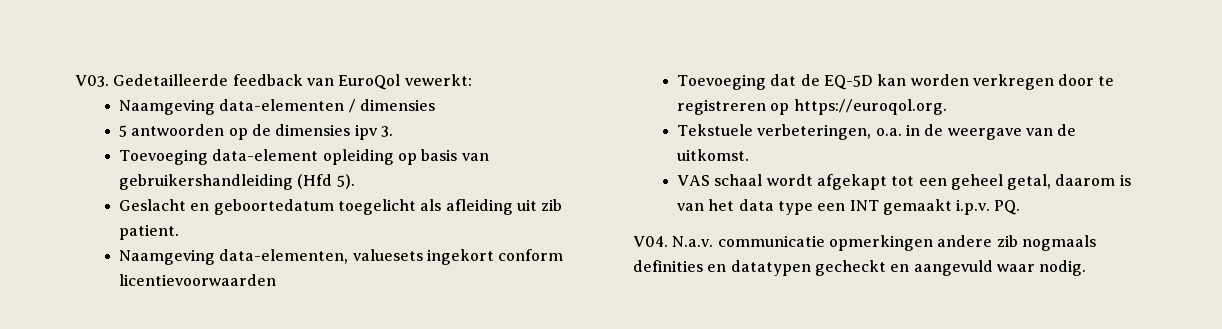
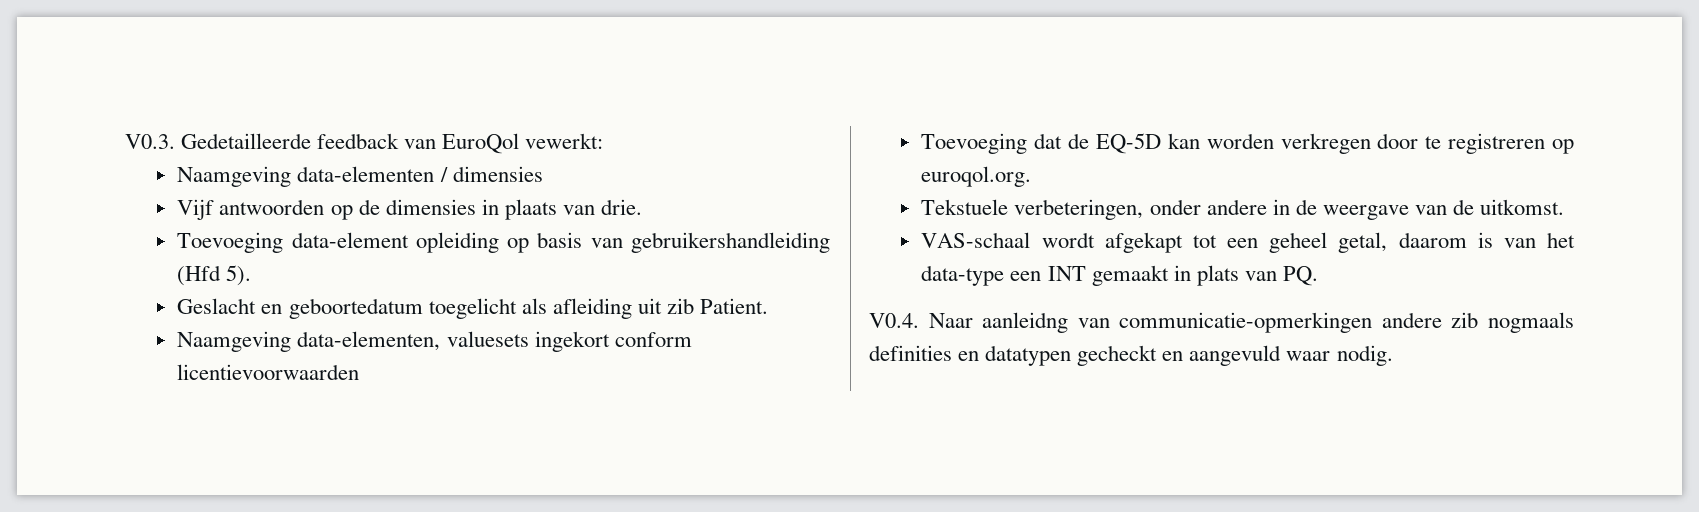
- V03. Gedetailleerde feedback van EuroQol vewerkt:
+ V0.3. Gedetailleerde feedback van EuroQol vewerkt:
- 5 antwoorden op de dimensies ipv 3.
+ Vijf antwoorden op de dimensies in plaats van drie.
- Geslacht en geboortedatum toegelicht als afleiding uit zib patient.
+ Geslacht en geboortedatum toegelicht als afleiding uit zib Patient.
- Toevoeging dat de EQ-5D kan worden verkregen door te registreren op https://euroqol.org.
+ Toevoeging dat de EQ-5D kan worden verkregen door te registreren op euroqol.org.
- Tekstuele verbeteringen, o.a. in de weergave van de uitkomst.
+ Tekstuele verbeteringen, onder andere in de weergave van de uitkomst.
- VAS schaal wordt afgekapt tot een geheel getal, daarom is van het data type een INT gemaakt i.p.v. PQ.
- V04. N.a.v. communicatie opmerkingen andere zib nogmaals definities en datatypen gecheckt en aangevuld waar nodig.
+ VAS-schaal wordt afgekapt tot een geheel getal, daarom is van het data-type een INT gemaakt in plats van PQ.
+ V0.4. Naar aanleidng van communicatie-opmerkingen andere zib nogmaals definities en datatypen gecheckt en aangevuld waar nodig.

